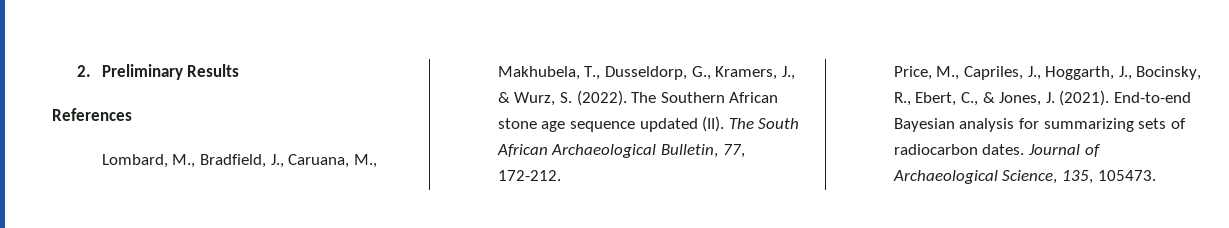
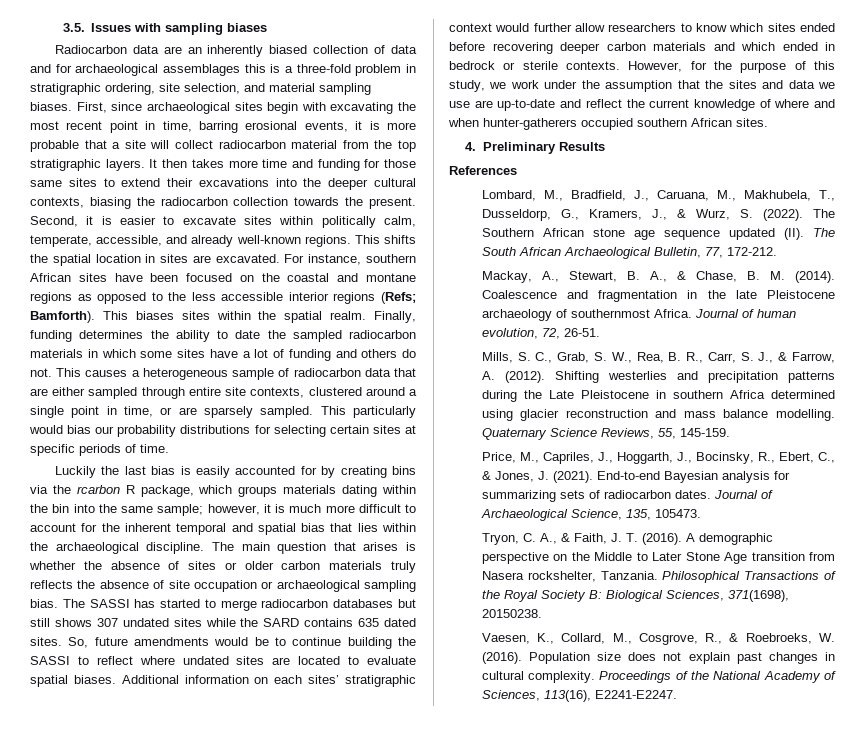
- 2. Preliminary Results
+ 3.5. Issues with sampling biases
+ Radiocarbon data are an inherently biased collection of data and for archaeological assemblages this is a three-fold problem in stratigraphic ordering, site selection, and material sampling biases. First, since archaeological sites begin with excavating the most recent point in time, barring erosional events, it is more probable that a site will collect radiocarbon material from the top stratigraphic layers. It then takes more time and funding for those same sites to extend their excavations into the deeper cultural contexts, biasing the radiocarbon collection towards the present. Second, it is easier to excavate sites within politically calm, temperate, accessible, and already well-known regions. This shifts the spatial location in sites are excavated. For instance, southern African sites have been focused on the coastal and montane regions as opposed to the less accessible interior regions (Refs; Bamforth). This biases sites within the spatial realm. Finally, funding determines the ability to date the sampled radiocarbon materials in which some sites have a lot of funding and others do not. This causes a heterogeneous sample of radiocarbon data that are either sampled through entire site contexts, clustered around a single point in time, or are sparsely sampled. This particularly would bias our probability distributions for selecting certain sites at specific periods of time.
+ Luckily the last bias is easily accounted for by creating bins via the rcarbon R package, which groups materials dating within the bin into the same sample; however, it is much more difficult to account for the inherent temporal and spatial bias that lies within the archaeological discipline. The main question that arises is whether the absence of sites or older carbon materials truly reflects the absence of site occupation or archaeological sampling bias. The SASSI has started to merge radiocarbon databases but still shows 307 undated sites while the SARD contains 635 dated sites. So, future amendments would be to continue building the SASSI to reflect where undated sites are located to evaluate spatial biases. Additional information on each sites’ stratigraphic context would further allow researchers to know which sites ended before recovering deeper carbon materials and which ended in bedrock or sterile contexts. However, for the purpose of this study, we work under the assumption that the sites and data we use are up-to-date and reflect the current knowledge of where and when hunter-gatherers occupied southern African sites.
+ 4. Preliminary Results
+ Mackay, A., Stewart, B. A., & Chase, B. M. (2014). Coalescence and fragmentation in the late Pleistocene archaeology of southernmost Africa. Journal of human evolution, 72, 26-51.
+ Mills, S. C., Grab, S. W., Rea, B. R., Carr, S. J., & Farrow, A. (2012). Shifting westerlies and precipitation patterns during the Late Pleistocene in southern Africa determined using glacier reconstruction and mass balance modelling. Quaternary Science Reviews, 55, 145-159.
+ Tryon, C. A., & Faith, J. T. (2016). A demographic perspective on the Middle to Later Stone Age transition from Nasera rockshelter, Tanzania. Philosophical Transactions of the Royal Society B: Biological Sciences, 371(1698), 20150238.
+ Vaesen, K., Collard, M., Cosgrove, R., & Roebroeks, W. (2016). Population size does not explain past changes in cultural complexity. Proceedings of the National Academy of Sciences, 113(16), E2241-E2247.

